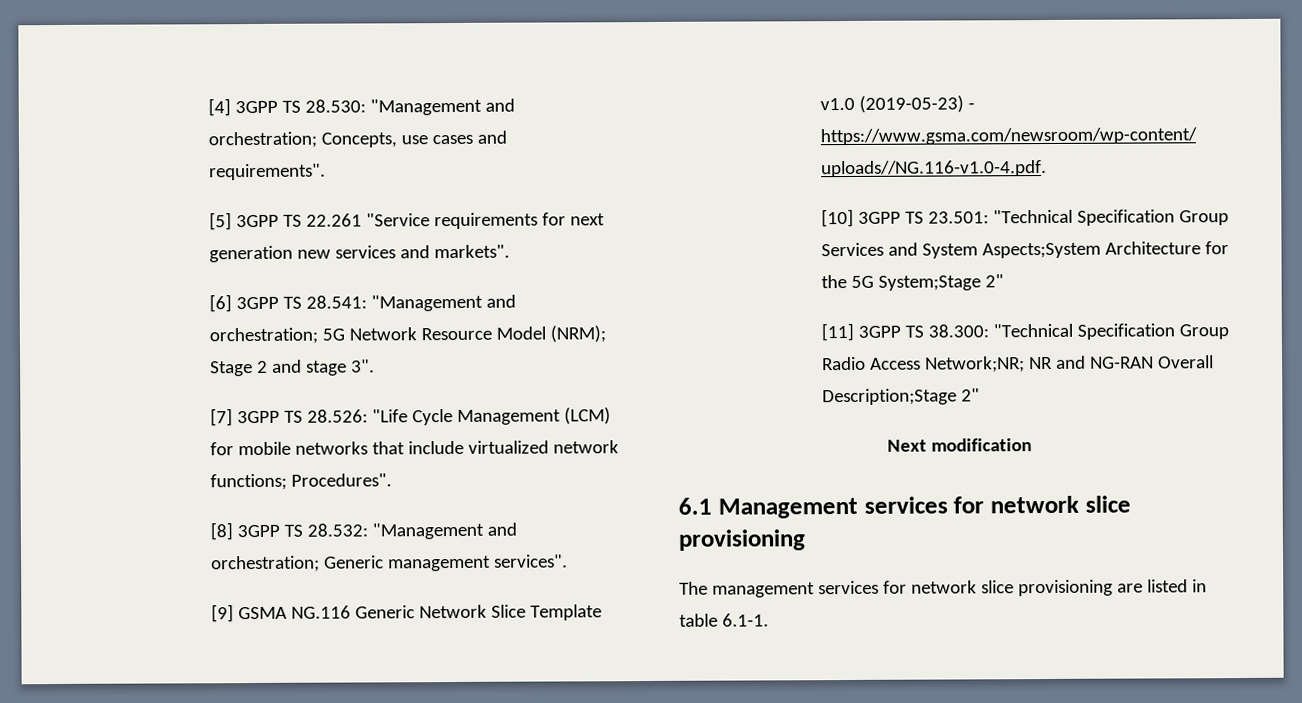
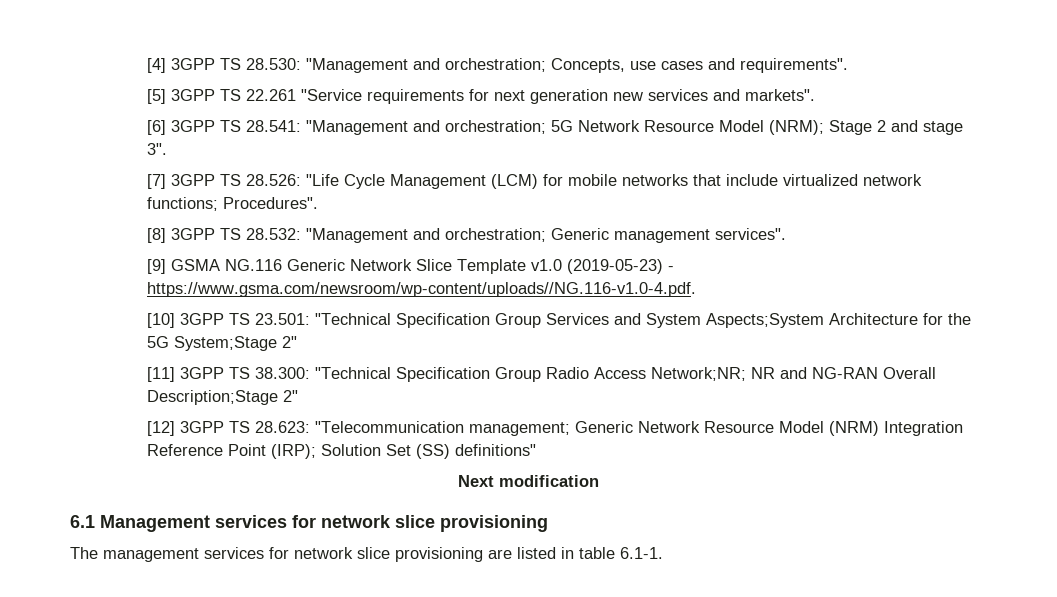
+ [12] 3GPP TS 28.623: "Telecommunication management; Generic Network Resource Model (NRM) Integration Reference Point (IRP); Solution Set (SS) definitions"

